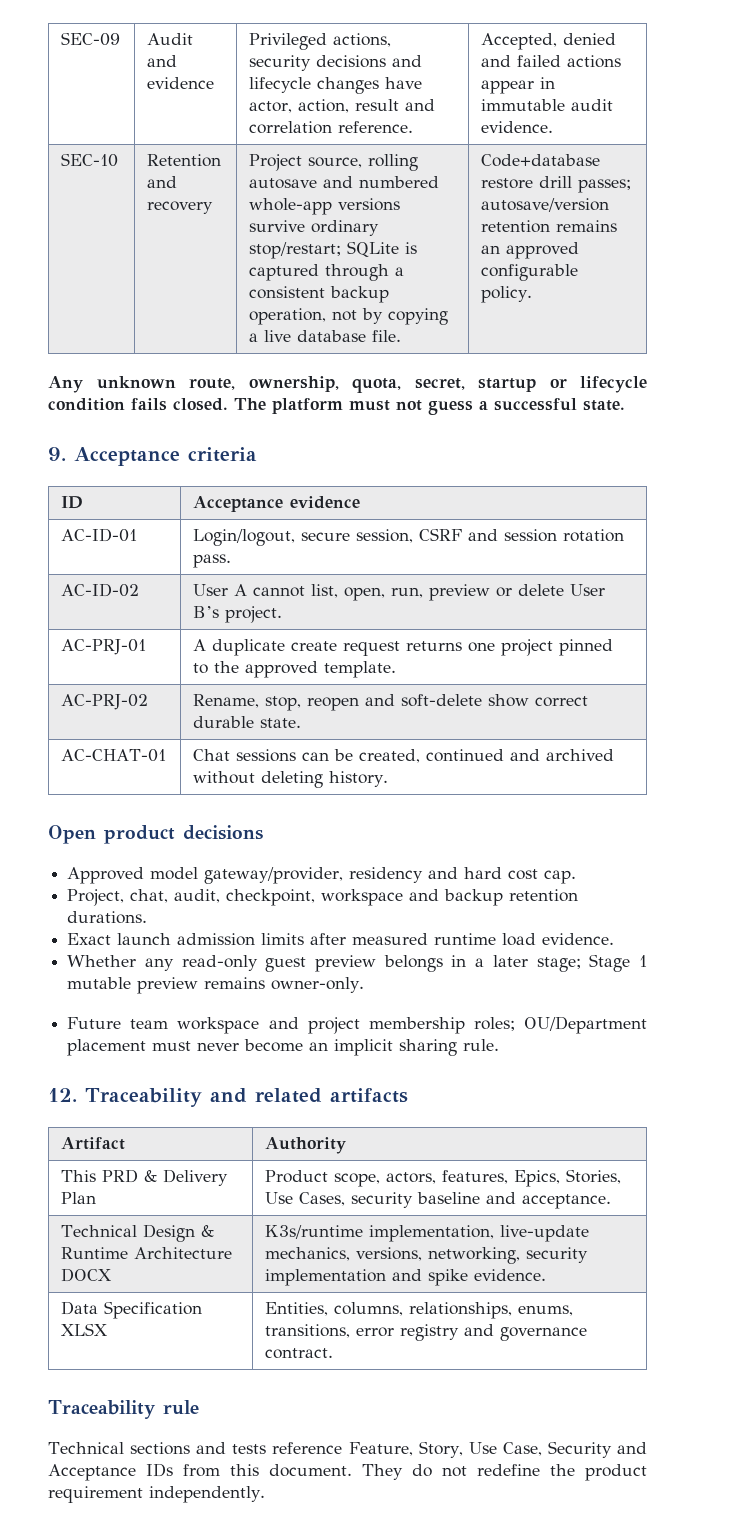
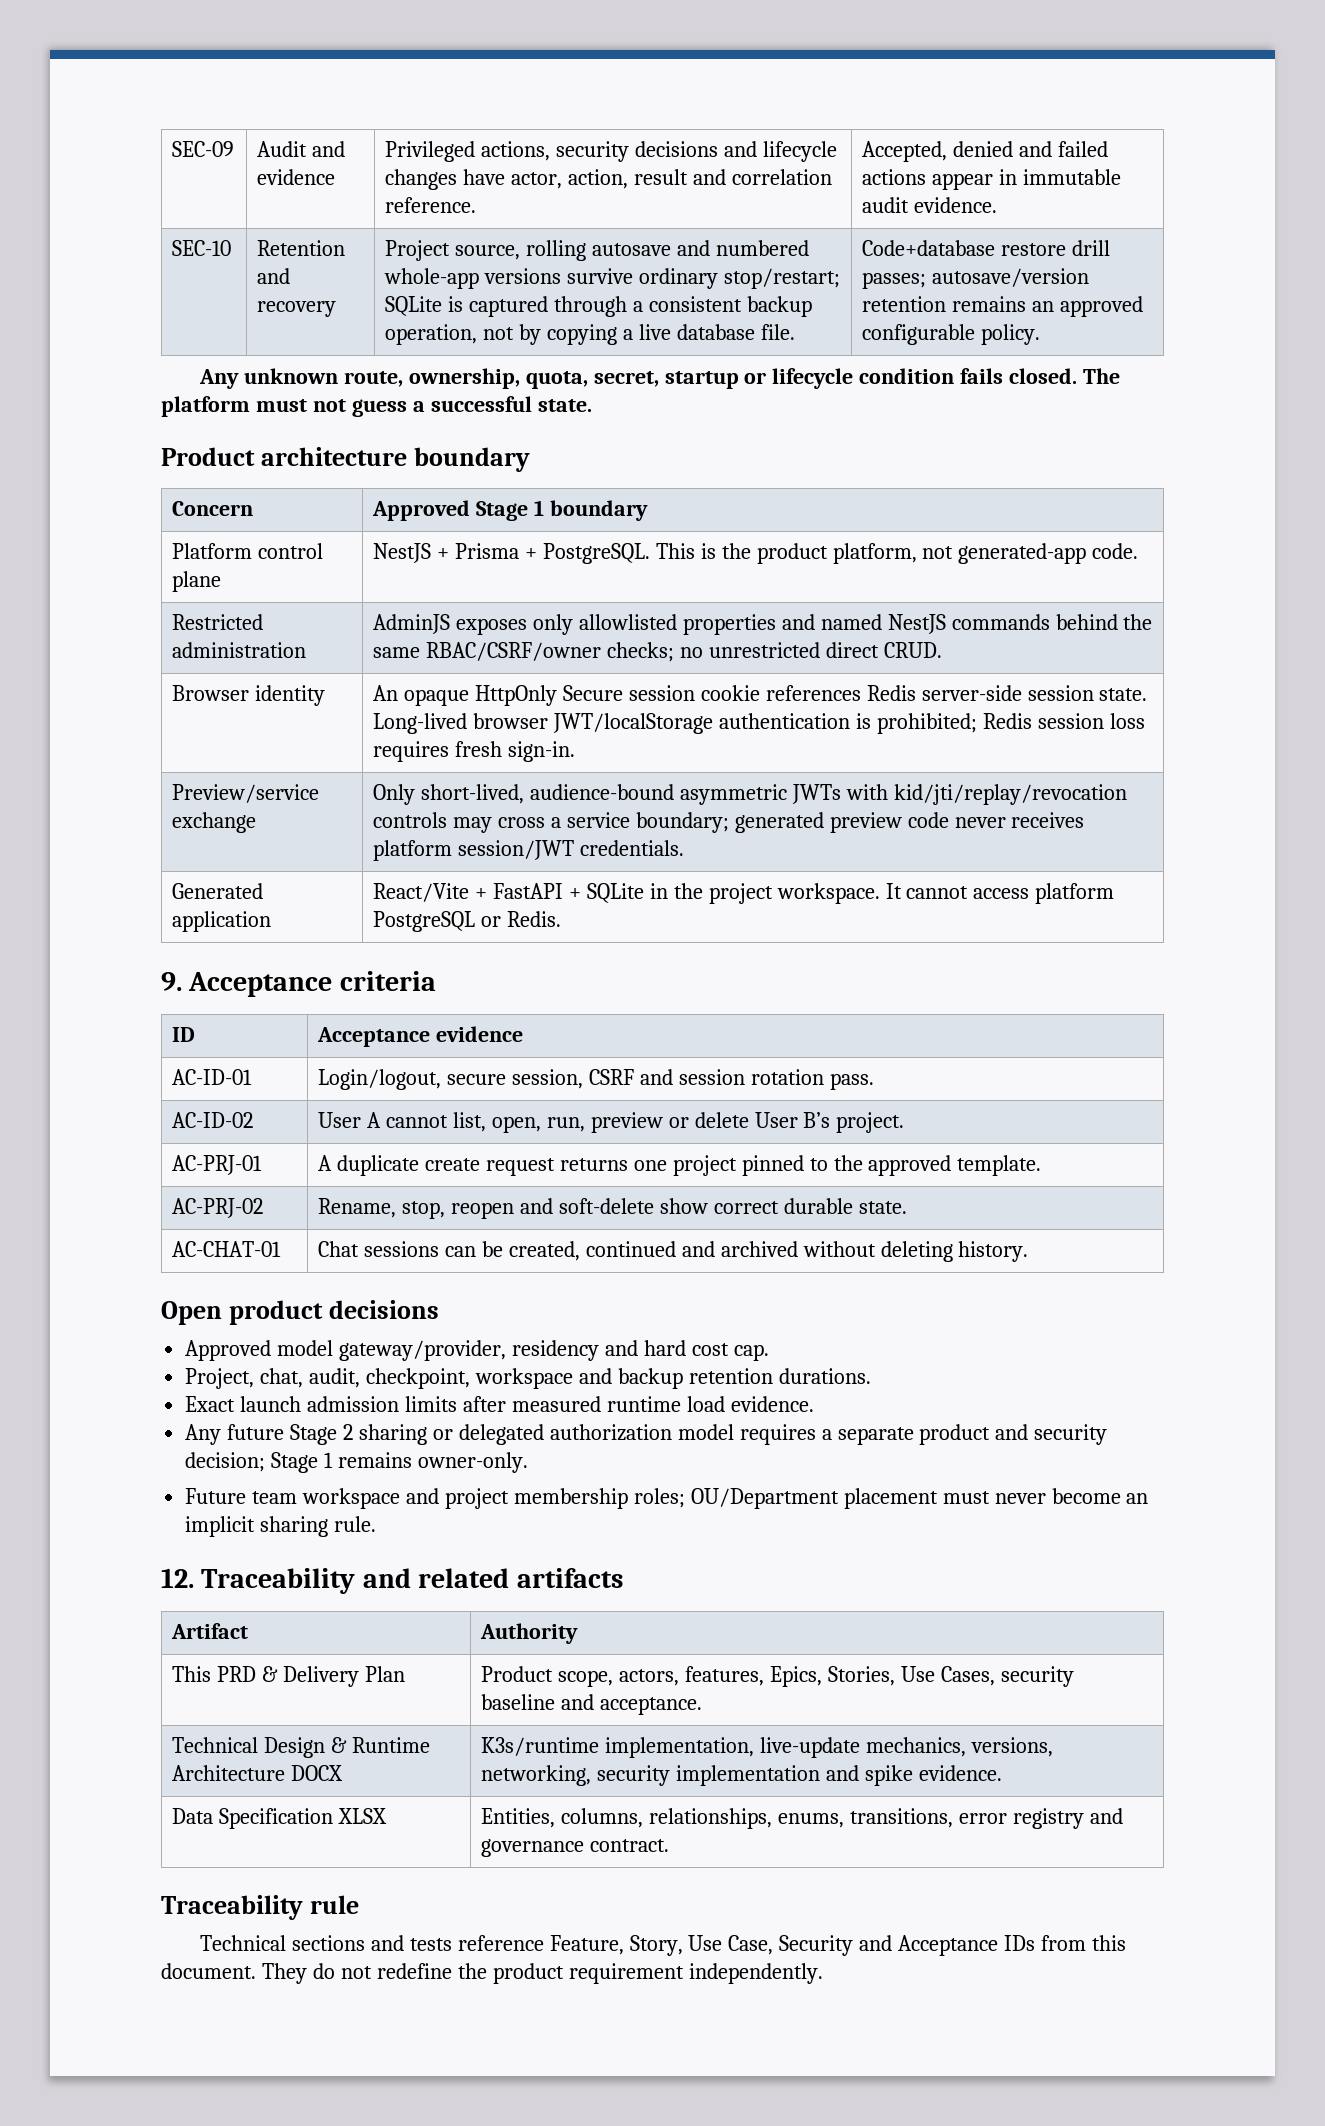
+ Product architecture boundary
+ Concern | Approved Stage 1 boundary
+ Platform control plane | NestJS + Prisma + PostgreSQL. This is the product platform, not generated-app code.
+ Restricted administration | AdminJS exposes only allowlisted properties and named NestJS commands behind the same RBAC/CSRF/owner checks; no unrestricted direct CRUD.
+ Browser identity | An opaque HttpOnly Secure session cookie references Redis server-side session state. Long-lived browser JWT/localStorage authentication is prohibited; Redis session loss requires fresh sign-in.
+ Preview/service exchange | Only short-lived, audience-bound asymmetric JWTs with kid/jti/replay/revocation controls may cross a service boundary; generated preview code never receives platform session/JWT credentials.
+ Generated application | React/Vite + FastAPI + SQLite in the project workspace. It cannot access platform PostgreSQL or Redis.
- Whether any read-only guest preview belongs in a later stage; Stage 1 mutable preview remains owner-only.
+ Any future Stage 2 sharing or delegated authorization model requires a separate product and security decision; Stage 1 remains owner-only.

